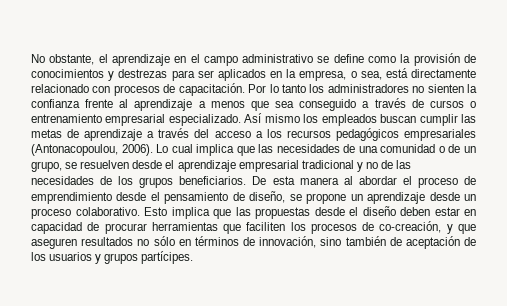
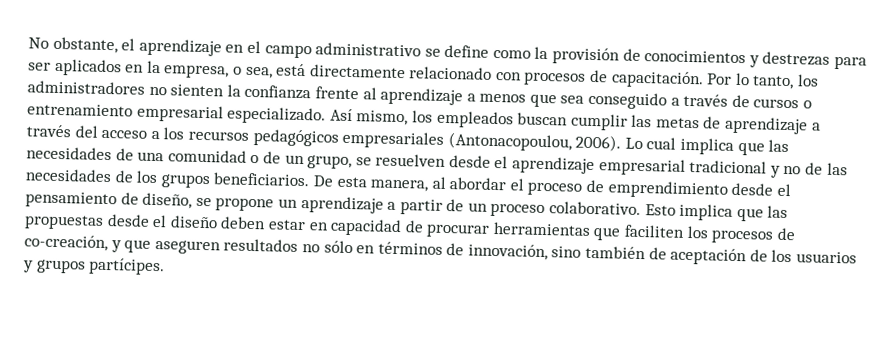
- Por lo tanto los administradores no sienten la confianza frente al aprendizaje a menos que sea conseguido a través de cursos o entrenamiento empresarial especializado.
+ Por lo tanto, los administradores no sienten la confianza frente al aprendizaje a menos que sea conseguido a través de cursos o entrenamiento empresarial especializado.
- Así mismo los empleados buscan cumplir las metas de aprendizaje a través del acceso a los recursos pedagógicos empresariales (Antonacopoulou, 2006).
+ Así mismo, los empleados buscan cumplir las metas de aprendizaje a través del acceso a los recursos pedagógicos empresariales (Antonacopoulou, 2006).
- De esta manera al abordar el proceso de emprendimiento desde el pensamiento de diseño, se propone un aprendizaje desde un proceso colaborativo.
+ De esta manera, al abordar el proceso de emprendimiento desde el pensamiento de diseño, se propone un aprendizaje a partir de un proceso colaborativo.

